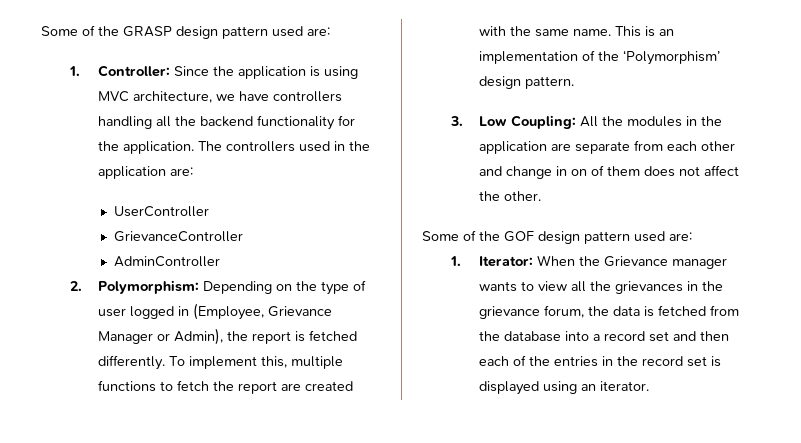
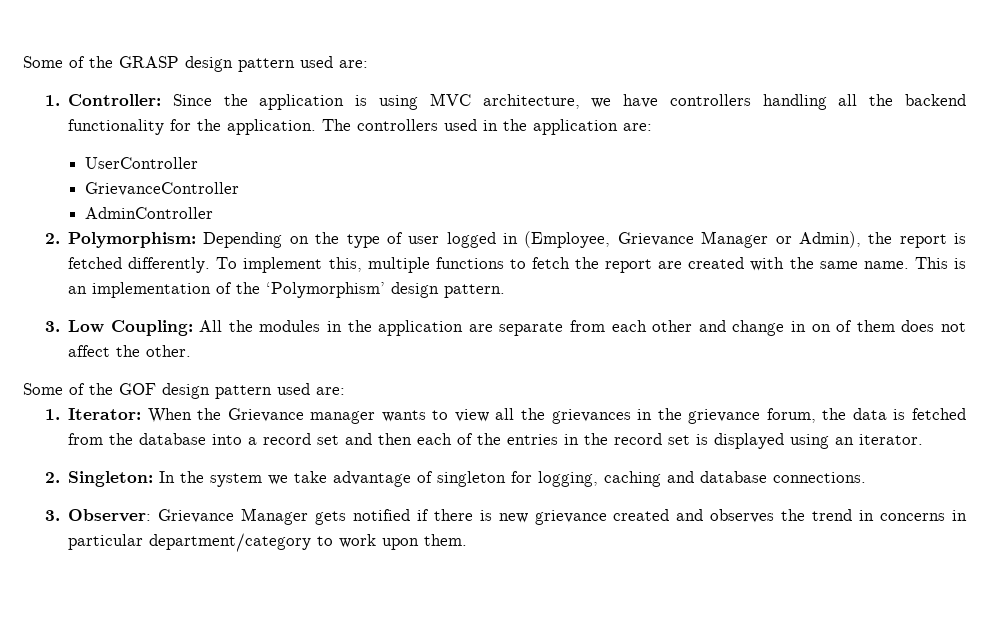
+ 2. Singleton: In the system we take advantage of singleton for logging, caching and database connections.
+ 3. Observer: Grievance Manager gets notified if there is new grievance created and observes the trend in concerns in particular department/category to work upon them.

